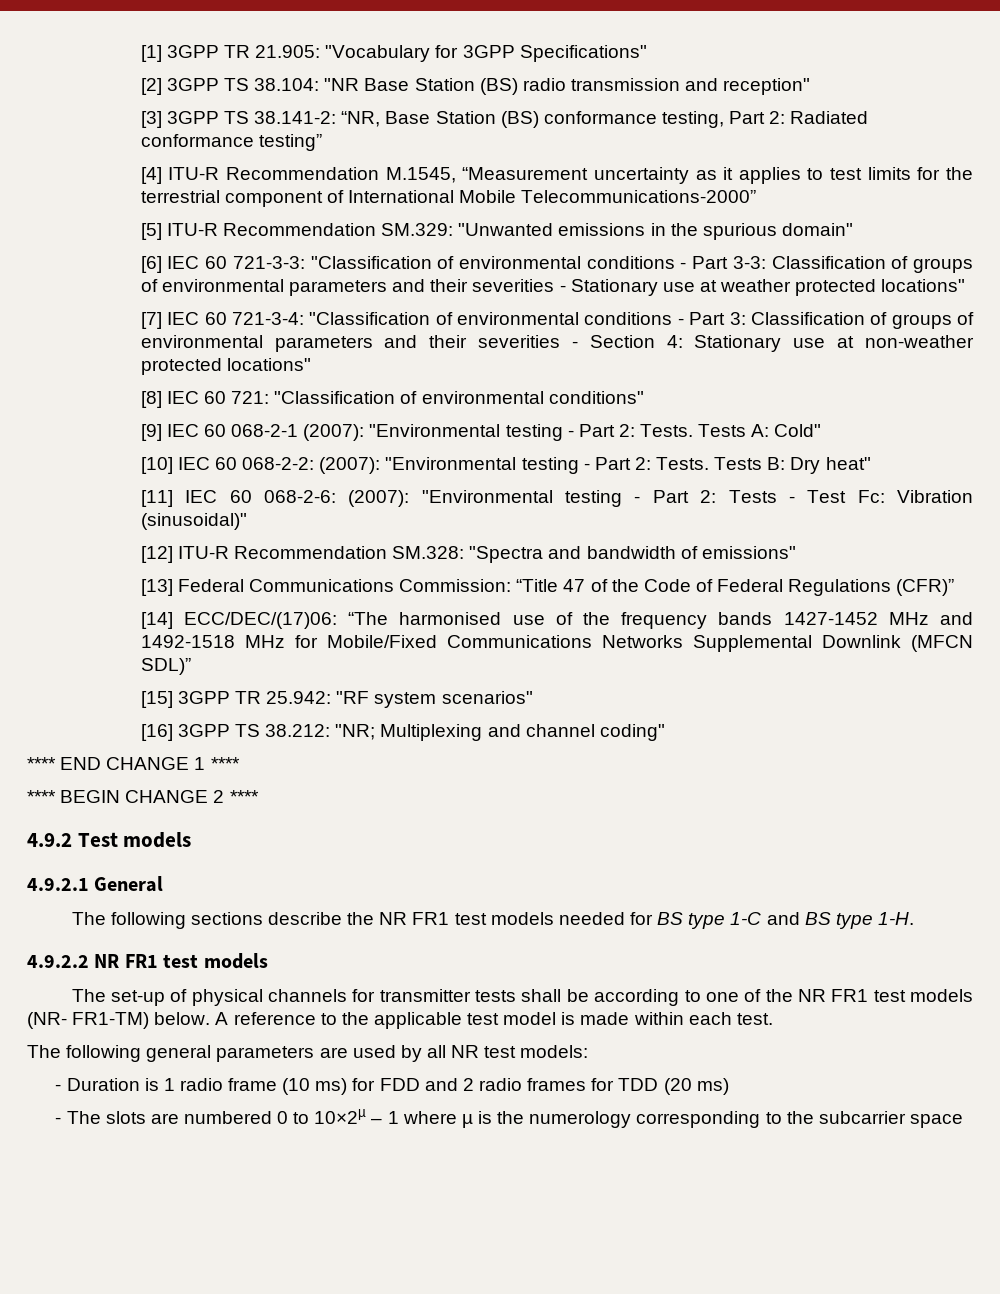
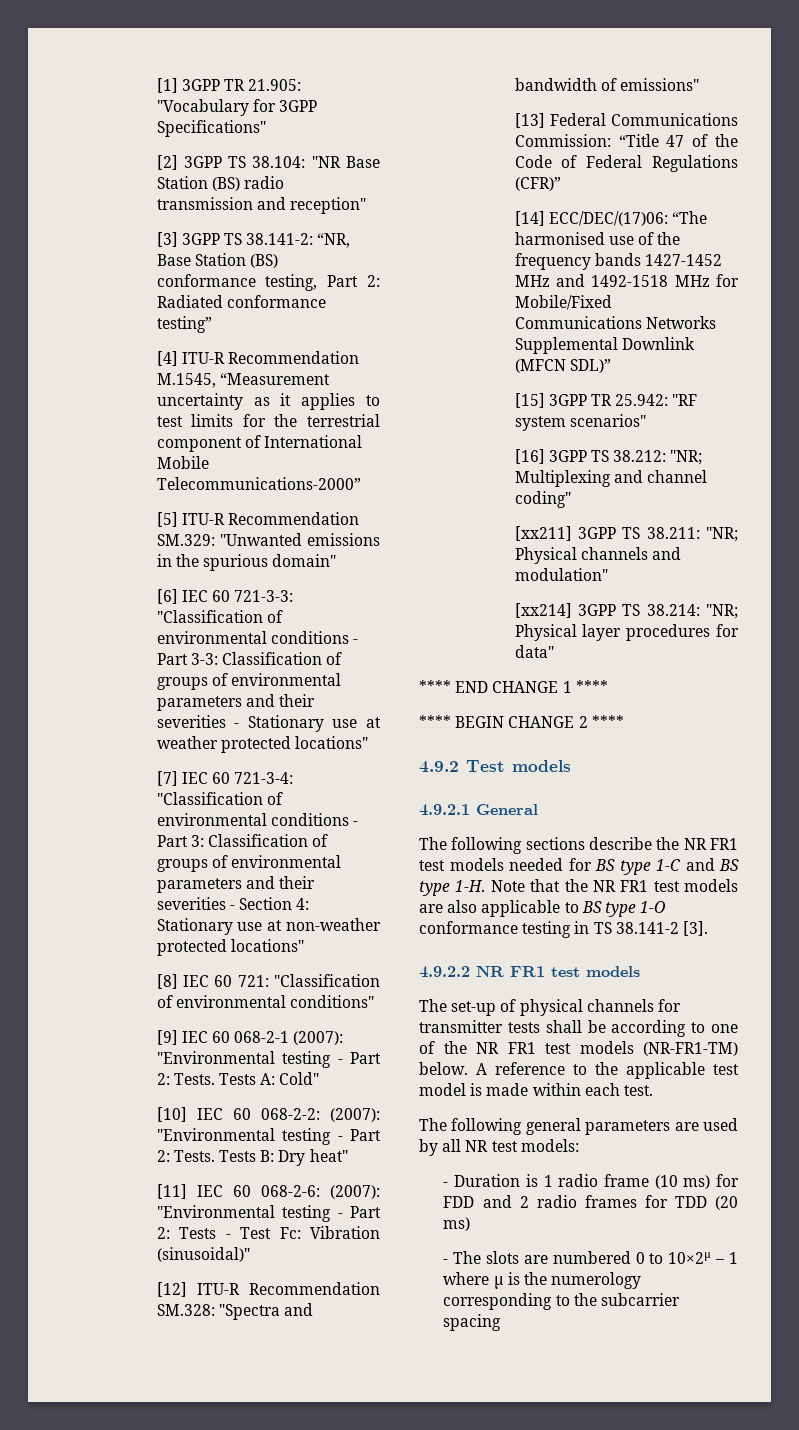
+ [xx211] 3GPP TS 38.211: "NR; Physical channels and modulation"
+ [xx214] 3GPP TS 38.214: "NR; Physical layer procedures for data"
+ Note that the NR FR1 test models are also applicable to BS type 1-O conformance testing in TS 38.141-2 [3].
- The set-up of physical channels for transmitter tests shall be according to one of the NR FR1 test models (NR- FR1-TM) below.
+ The set-up of physical channels for transmitter tests shall be according to one of the NR FR1 test models (NR-FR1-TM) below.
- - The slots are numbered 0 to 10×2µ – 1 where µ is the numerology corresponding to the subcarrier space
+ - The slots are numbered 0 to 10×2µ – 1 where µ is the numerology corresponding to the subcarrier spacing

